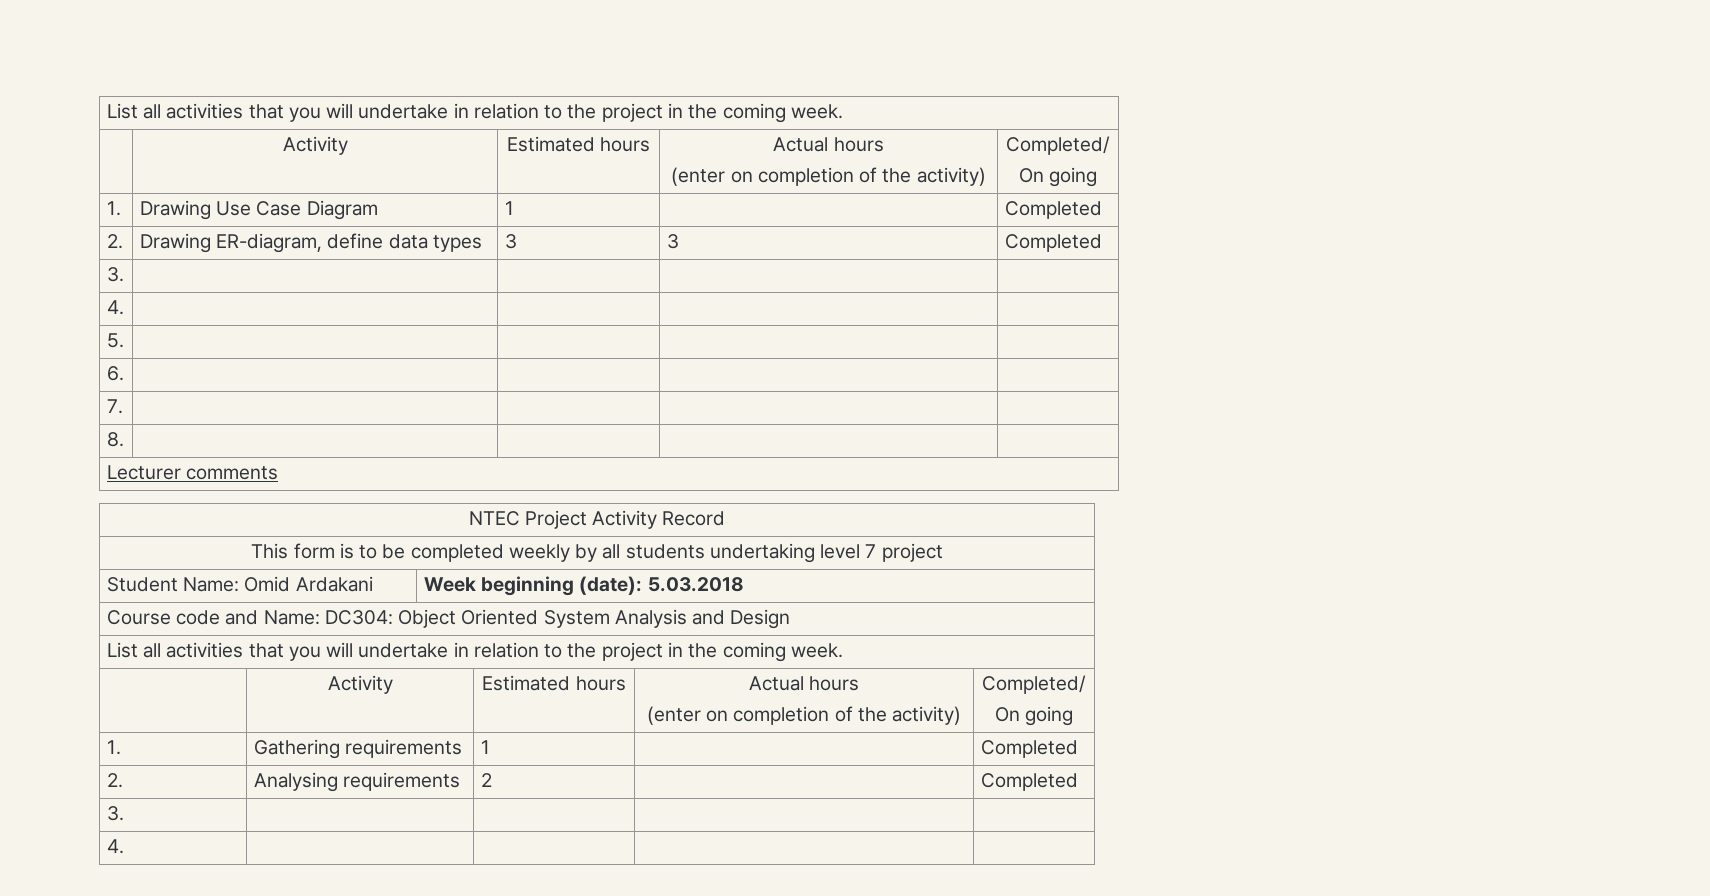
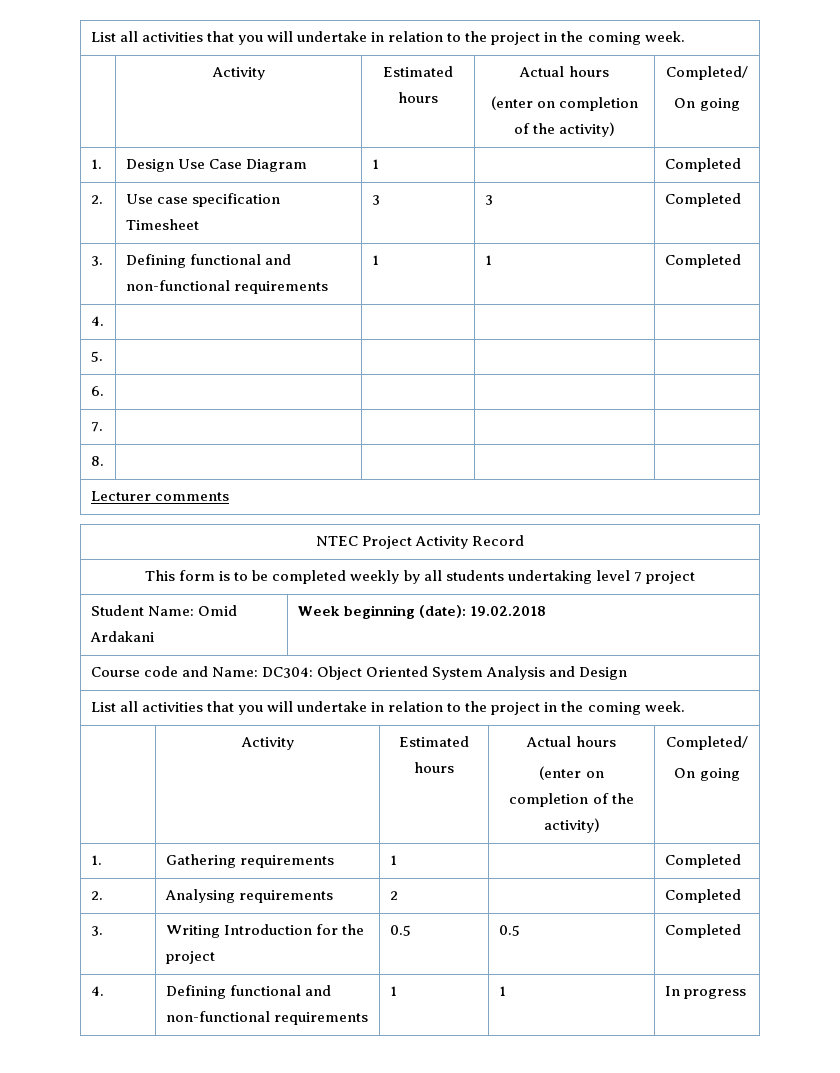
- 1. | Drawing Use Case Diagram | 1 | | Completed
+ 1. | Design Use Case Diagram | 1 | | Completed
- 2. | Drawing ER-diagram, define data types | 3 | 3 | Completed
- 3. | | | |
+ 2. | Use case specification Timesheet | 3 | 3 | Completed
+ 3. | Defining functional and non-functional requirements | 1 | 1 | Completed
- Student Name: Omid Ardakani | Week beginning (date): 5.03.2018
+ Student Name: Omid Ardakani | Week beginning (date): 19.02.2018
  2. | Analysing requirements | 2 | | Completed
- 3. | | | |
- 4. | | | |
+ 3. | Writing Introduction for the project | 0.5 | 0.5 | Completed
+ 4. | Defining functional and non-functional requirements | 1 | 1 | In progress

